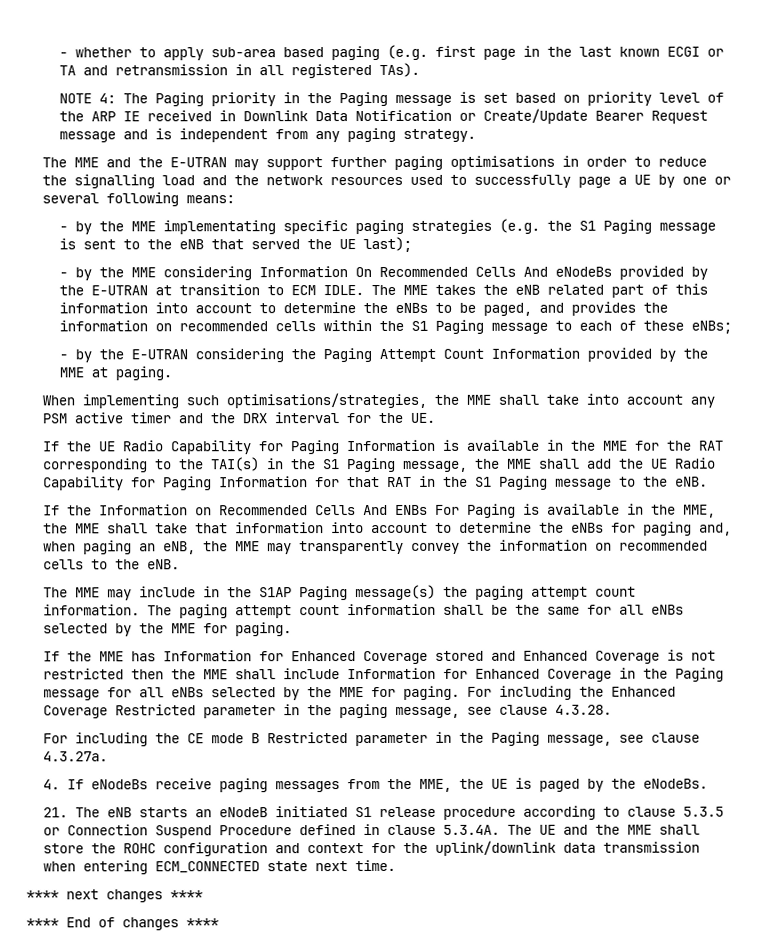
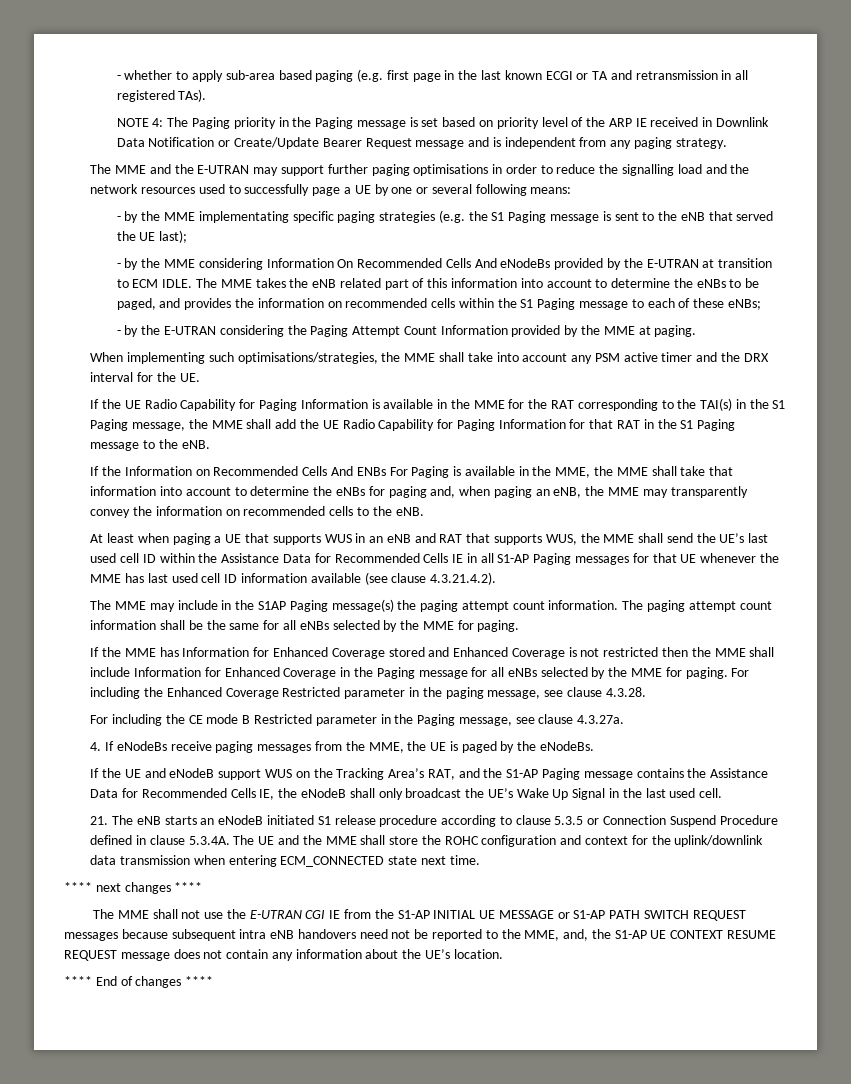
+ At least when paging a UE that supports WUS in an eNB and RAT that supports WUS, the MME shall send the UE’s last used cell ID within the Assistance Data for Recommended Cells IE in all S1-AP Paging messages for that UE whenever the MME has last used cell ID information available (see clause 4.3.21.4.2).
+ If the UE and eNodeB support WUS on the Tracking Area’s RAT, and the S1-AP Paging message contains the Assistance Data for Recommended Cells IE, the eNodeB shall only broadcast the UE’s Wake Up Signal in the last used cell.
+ The MME shall not use the E-UTRAN CGI IE from the S1-AP INITIAL UE MESSAGE or S1-AP PATH SWITCH REQUEST messages because subsequent intra eNB handovers need not be reported to the MME, and, the S1-AP UE CONTEXT RESUME REQUEST message does not contain any information about the UE’s location.

